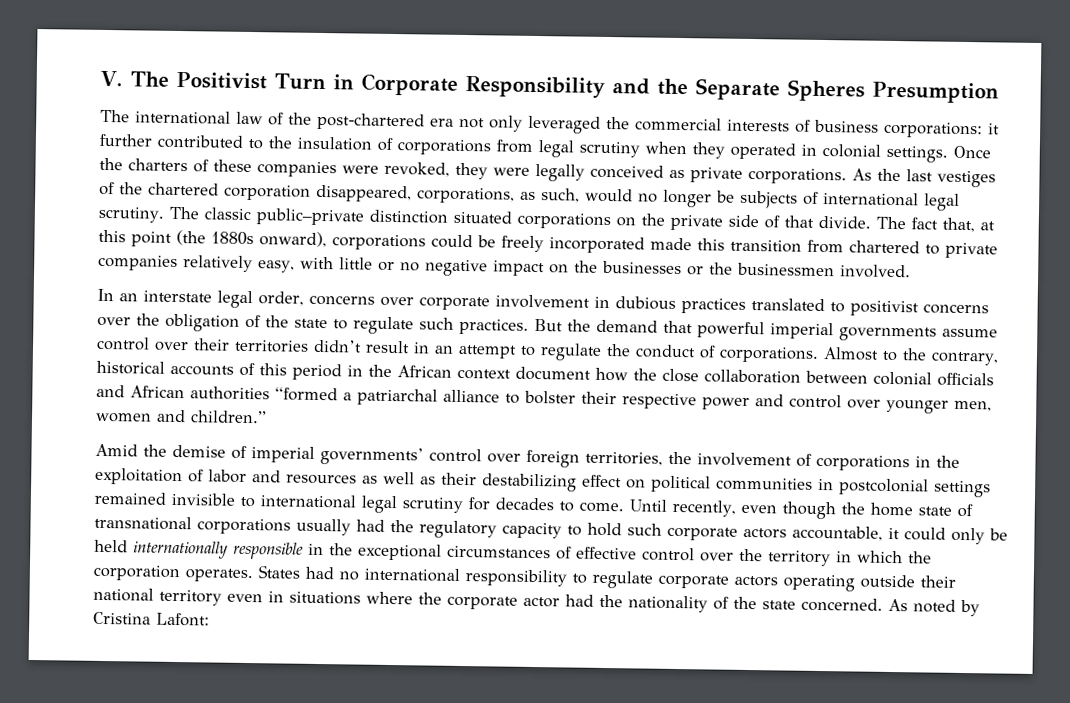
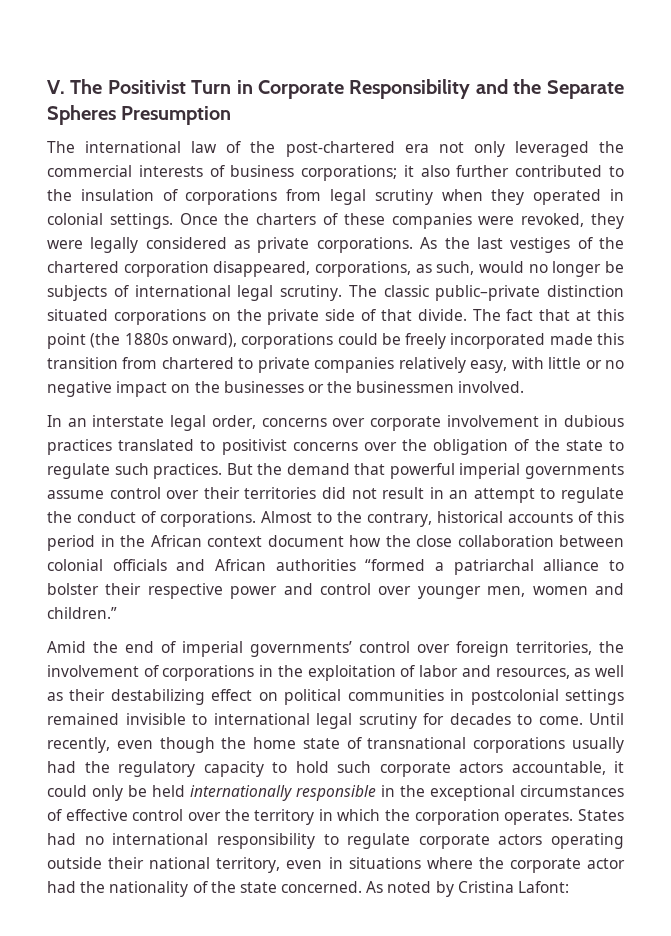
- The international law of the post-chartered era not only leveraged the commercial interests of business corporations: it further contributed to the insulation of corporations from legal scrutiny when they operated in colonial settings.
+ The international law of the post-chartered era not only leveraged the commercial interests of business corporations; it also further contributed to the insulation of corporations from legal scrutiny when they operated in colonial settings.
- Once the charters of these companies were revoked, they were legally conceived as private corporations.
+ Once the charters of these companies were revoked, they were legally considered as private corporations.
- The fact that, at this point (the 1880s onward), corporations could be freely incorporated made this transition from chartered to private companies relatively easy, with little or no negative impact on the businesses or the businessmen involved.
+ The fact that at this point (the 1880s onward), corporations could be freely incorporated made this transition from chartered to private companies relatively easy, with little or no negative impact on the businesses or the businessmen involved.
- But the demand that powerful imperial governments assume control over their territories didn’t result in an attempt to regulate the conduct of corporations.
+ But the demand that powerful imperial governments assume control over their territories did not result in an attempt to regulate the conduct of corporations.
- Amid the demise of imperial governments’ control over foreign territories, the involvement of corporations in the exploitation of labor and resources as well as their destabilizing effect on political communities in postcolonial settings remained invisible to international legal scrutiny for decades to come.
+ Amid the end of imperial governments’ control over foreign territories, the involvement of corporations in the exploitation of labor and resources, as well as their destabilizing effect on political communities in postcolonial settings remained invisible to international legal scrutiny for decades to come.
- States had no international responsibility to regulate corporate actors operating outside their national territory even in situations where the corporate actor had the nationality of the state concerned.
+ States had no international responsibility to regulate corporate actors operating outside their national territory, even in situations where the corporate actor had the nationality of the state concerned.

